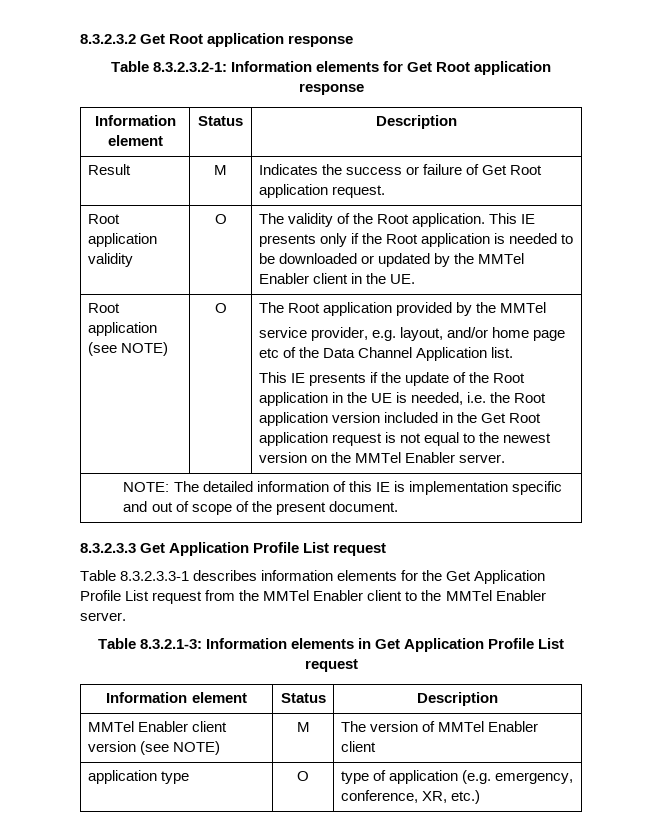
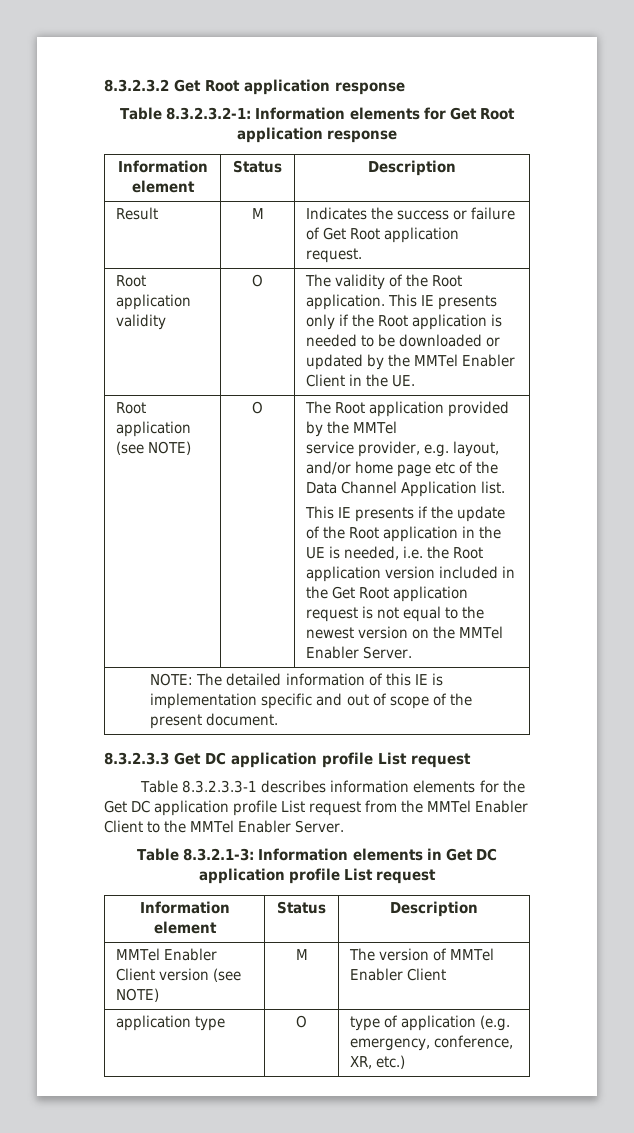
- Root application validity | O | The validity of the Root application. This IE presents only if the Root application is needed to be downloaded or updated by the MMTel Enabler client in the UE.
+ Root application validity | O | The validity of the Root application. This IE presents only if the Root application is needed to be downloaded or updated by the MMTel Enabler Client in the UE.
- This IE presents if the update of the Root application in the UE is needed, i.e. the Root application version included in the Get Root application request is not equal to the newest version on the MMTel Enabler server.
+ This IE presents if the update of the Root application in the UE is needed, i.e. the Root application version included in the Get Root application request is not equal to the newest version on the MMTel Enabler Server.
- 8.3.2.3.3 Get Application Profile List request
+ 8.3.2.3.3 Get DC application profile List request
- Table 8.3.2.3.3-1 describes information elements for the Get Application Profile List request from the MMTel Enabler client to the MMTel Enabler server.
+ Table 8.3.2.3.3-1 describes information elements for the Get DC application profile List request from the MMTel Enabler Client to the MMTel Enabler Server.
- Table 8.3.2.1-3: Information elements in Get Application Profile List request
+ Table 8.3.2.1-3: Information elements in Get DC application profile List request
- MMTel Enabler client version (see NOTE) | M | The version of MMTel Enabler client
+ MMTel Enabler Client version (see NOTE) | M | The version of MMTel Enabler Client

